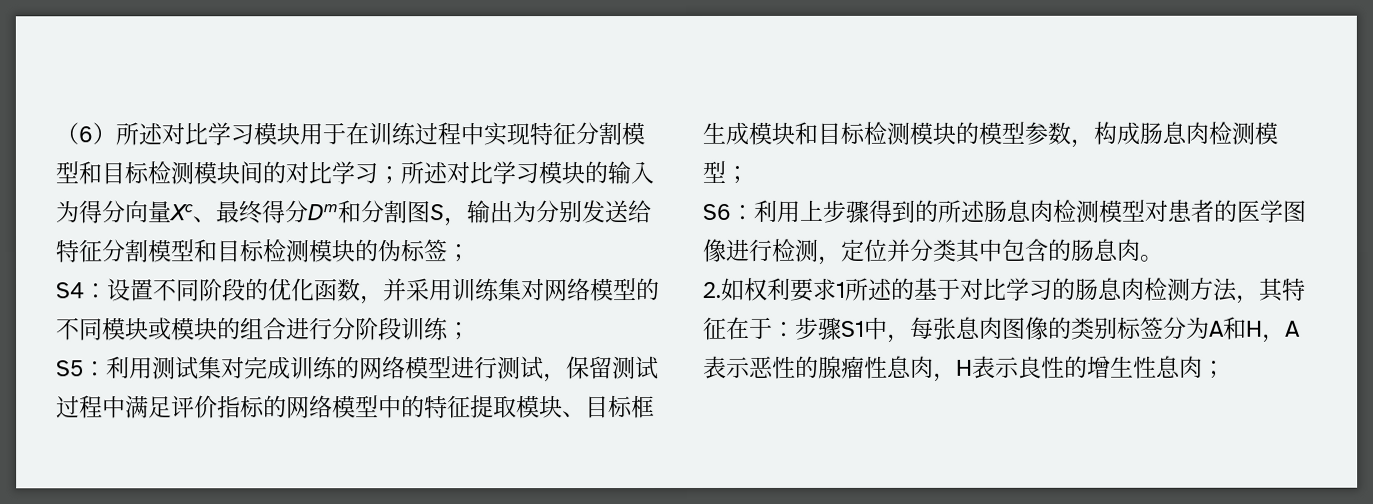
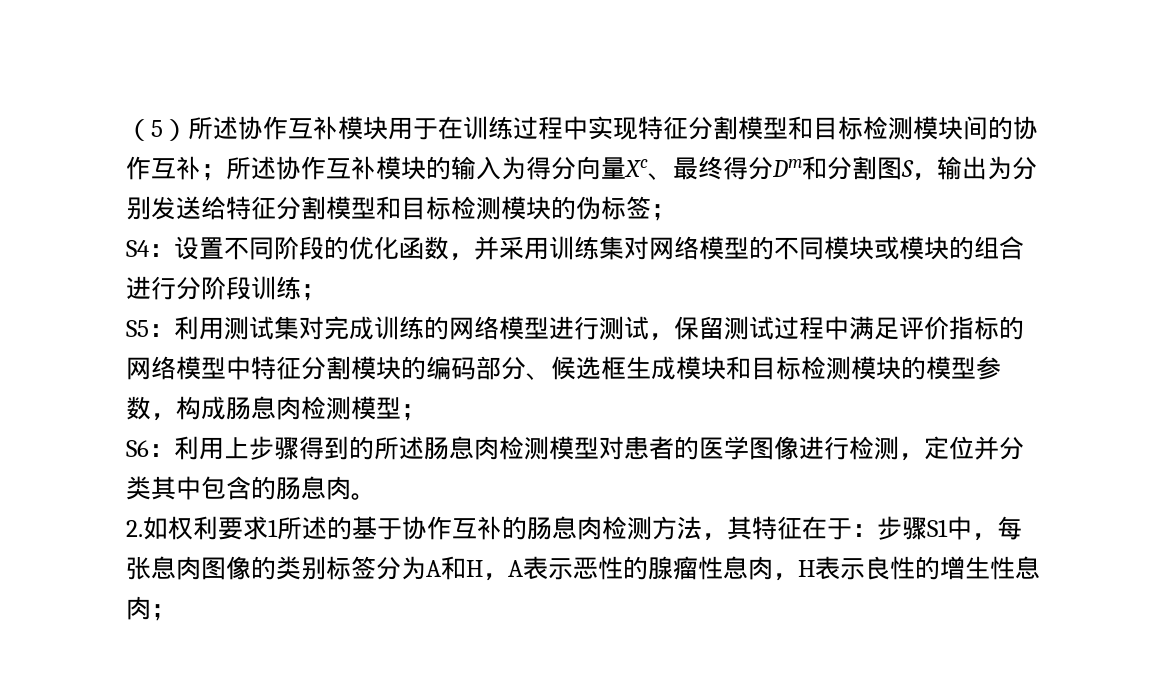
- （6）所述对比学习模块用于在训练过程中实现特征分割模型和目标检测模块间的对比学习；所述对比学习模块的输入为得分向量Xc、最终得分Dm和分割图S，输出为分别发送给特征分割模型和目标检测模块的伪标签；
+ （5）所述协作互补模块用于在训练过程中实现特征分割模型和目标检测模块间的协作互补；所述协作互补模块的输入为得分向量Xc、最终得分Dm和分割图S，输出为分别发送给特征分割模型和目标检测模块的伪标签；
- S5：利用测试集对完成训练的网络模型进行测试，保留测试过程中满足评价指标的网络模型中的特征提取模块、目标框生成模块和目标检测模块的模型参数，构成肠息肉检测模型；
+ S5：利用测试集对完成训练的网络模型进行测试，保留测试过程中满足评价指标的网络模型中特征分割模块的编码部分、候选框生成模块和目标检测模块的模型参数，构成肠息肉检测模型；
- 2.如权利要求1所述的基于对比学习的肠息肉检测方法，其特征在于：步骤S1中，每张息肉图像的类别标签分为A和H，A表示恶性的腺瘤性息肉，H表示良性的增生性息肉；
+ 2.如权利要求1所述的基于协作互补的肠息肉检测方法，其特征在于：步骤S1中，每张息肉图像的类别标签分为A和H，A表示恶性的腺瘤性息肉，H表示良性的增生性息肉；

